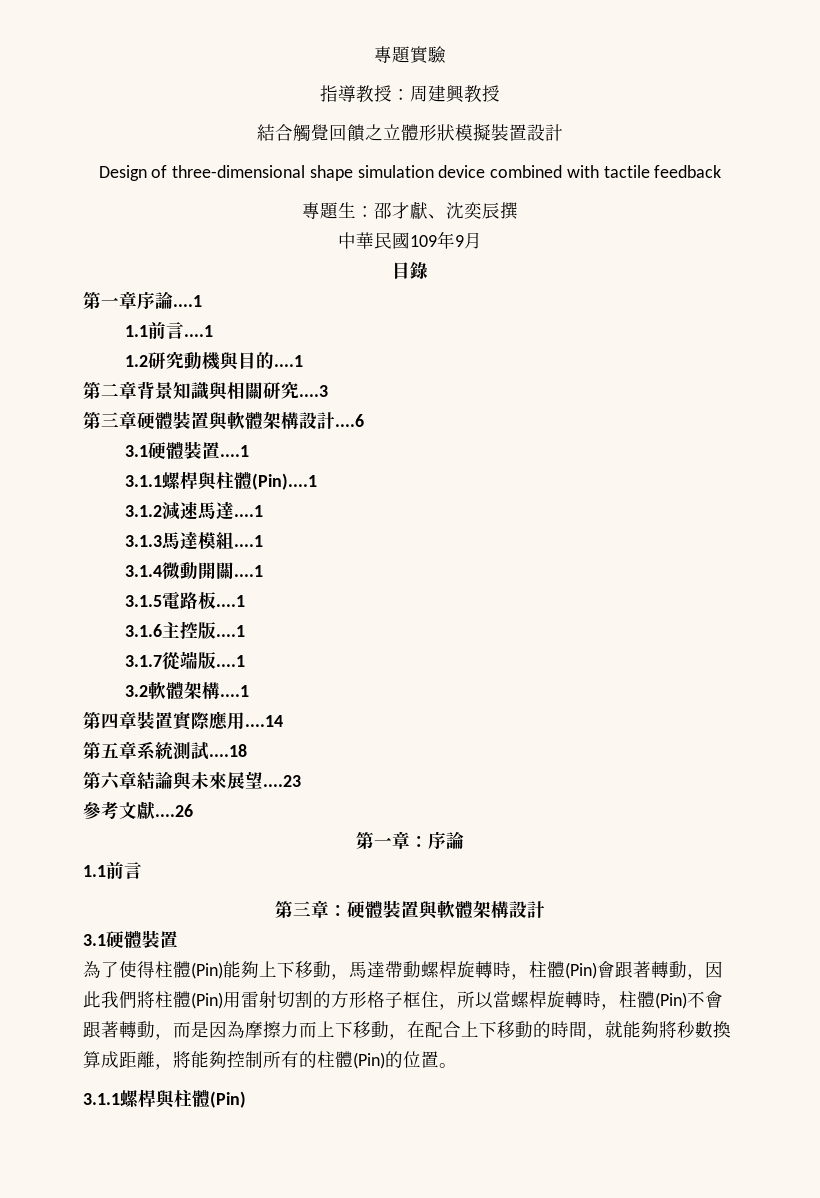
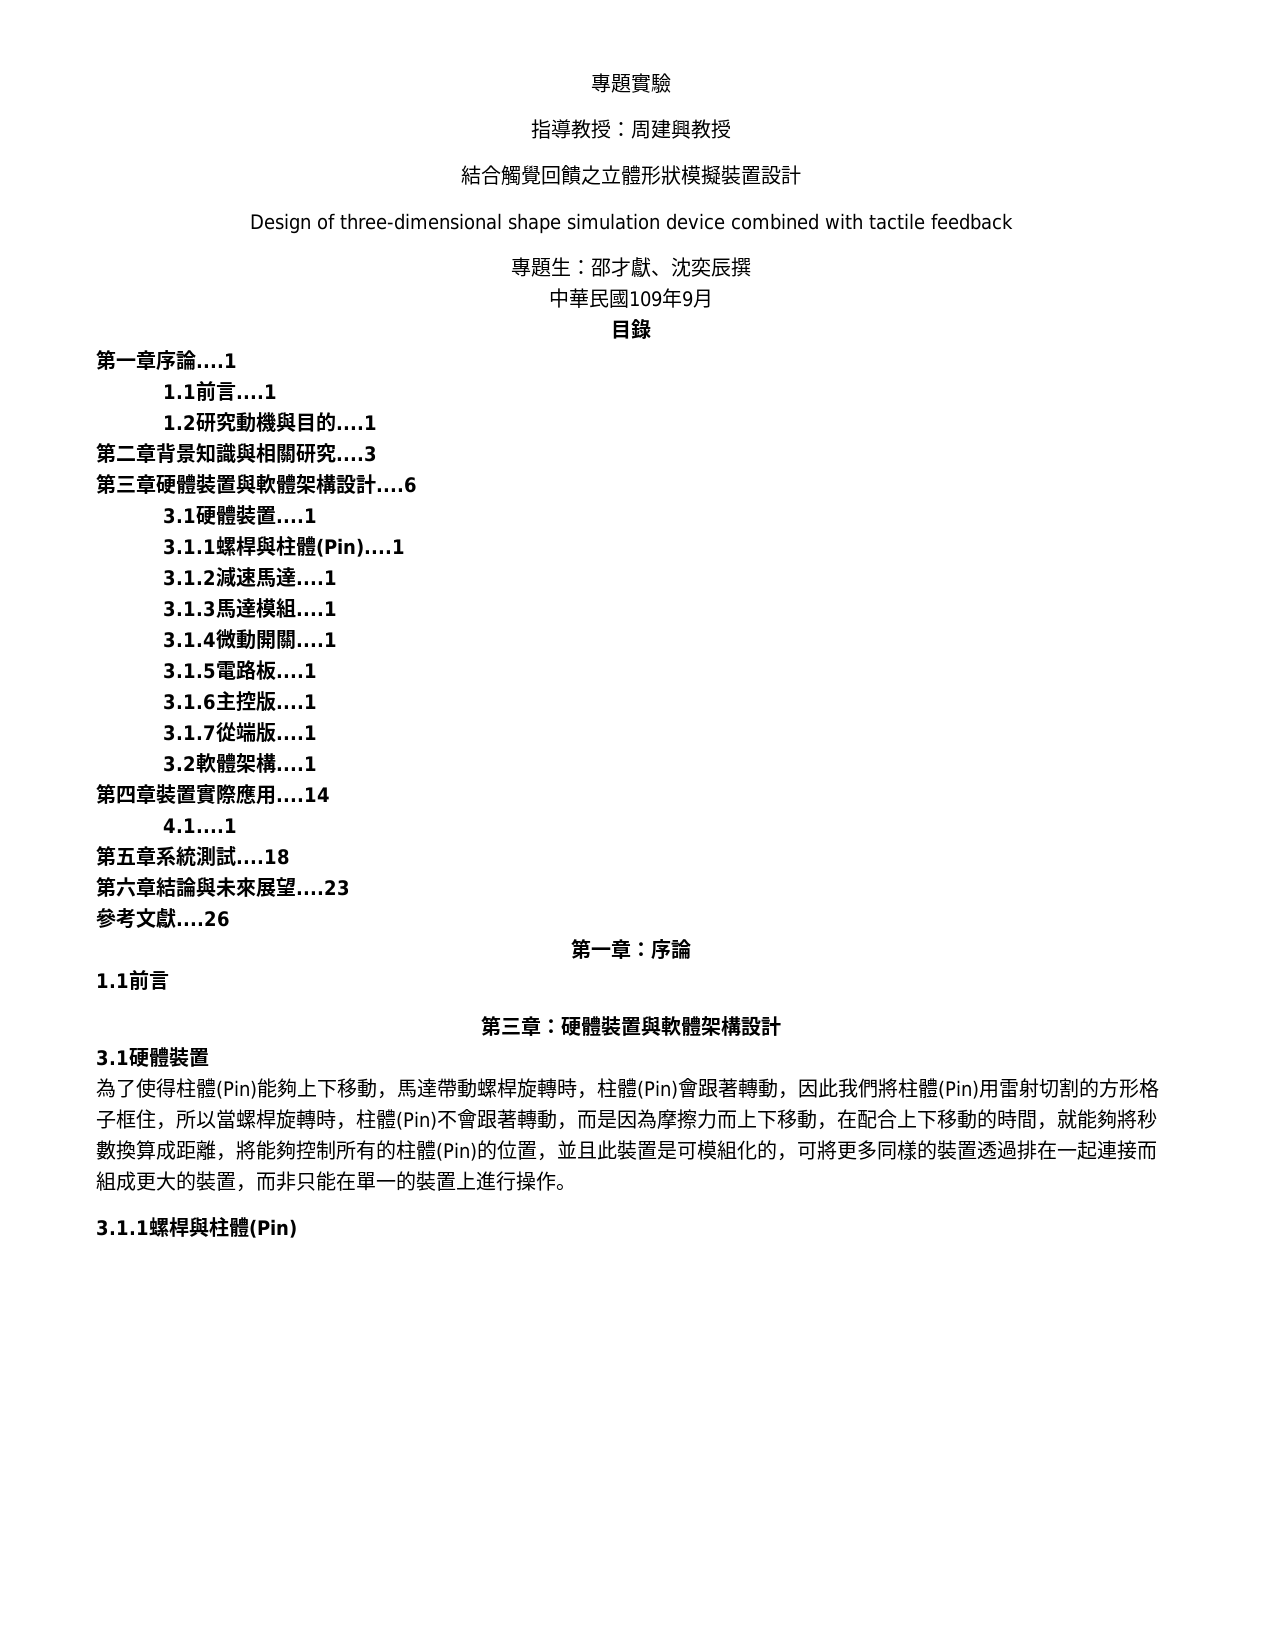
+ 4.1....1
- 為了使得柱體(Pin)能夠上下移動，馬達帶動螺桿旋轉時，柱體(Pin)會跟著轉動，因此我們將柱體(Pin)用雷射切割的方形格子框住，所以當螺桿旋轉時，柱體(Pin)不會跟著轉動，而是因為摩擦力而上下移動，在配合上下移動的時間，就能夠將秒數換算成距離，將能夠控制所有的柱體(Pin)的位置。
+ 為了使得柱體(Pin)能夠上下移動，馬達帶動螺桿旋轉時，柱體(Pin)會跟著轉動，因此我們將柱體(Pin)用雷射切割的方形格子框住，所以當螺桿旋轉時，柱體(Pin)不會跟著轉動，而是因為摩擦力而上下移動，在配合上下移動的時間，就能夠將秒數換算成距離，將能夠控制所有的柱體(Pin)的位置，並且此裝置是可模組化的，可將更多同樣的裝置透過排在一起連接而組成更大的裝置，而非只能在單一的裝置上進行操作。

